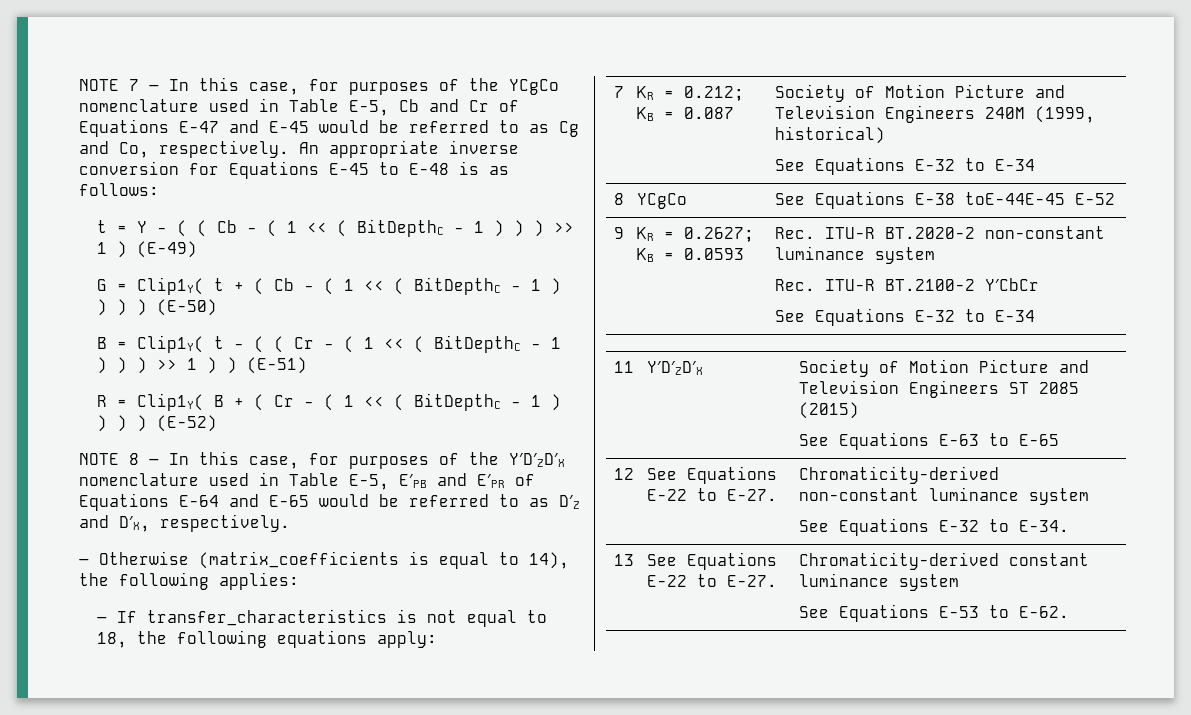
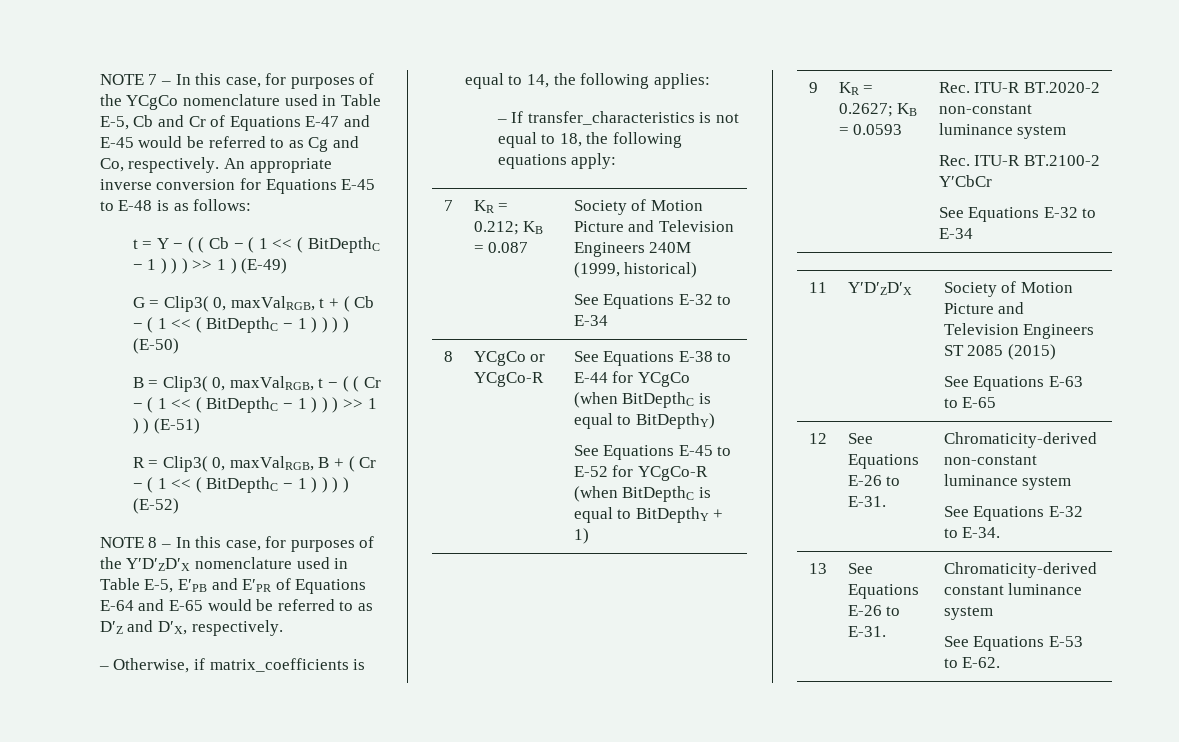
- G = Clip1Y( t + ( Cb − ( 1 << ( BitDepthC − 1 ) ) ) ) (E-50)
+ G = Clip3( 0, maxValRGB, t + ( Cb − ( 1 << ( BitDepthC − 1 ) ) ) ) (E-50)
- B = Clip1Y( t − ( ( Cr − ( 1 << ( BitDepthC − 1 ) ) ) >> 1 ) ) (E-51)
+ B = Clip3( 0, maxValRGB, t − ( ( Cr − ( 1 << ( BitDepthC − 1 ) ) ) >> 1 ) ) (E-51)
- R = Clip1Y( B + ( Cr − ( 1 << ( BitDepthC − 1 ) ) ) ) (E-52)
+ R = Clip3( 0, maxValRGB, B + ( Cr − ( 1 << ( BitDepthC − 1 ) ) ) ) (E-52)
- – Otherwise (matrix_coefficients is equal to 14), the following applies:
+ – Otherwise, if matrix_coefficients is equal to 14, the following applies:
- 8 | YCgCo | See Equations E-38 toE-44E-45 E-52
+ 8 | YCgCo or YCgCo-R | See Equations E-38 to E-44 for YCgCo (when BitDepthC is equal to BitDepthY)
+ See Equations E-45 to E-52 for YCgCo-R (when BitDepthC is equal to BitDepthY + 1)
- 12 | See Equations E-22 to E-27. | Chromaticity-derived non-constant luminance system
+ 12 | See Equations E-26 to E-31. | Chromaticity-derived non-constant luminance system
- 13 | See Equations E-22 to E-27. | Chromaticity-derived constant luminance system
+ 13 | See Equations E-26 to E-31. | Chromaticity-derived constant luminance system

